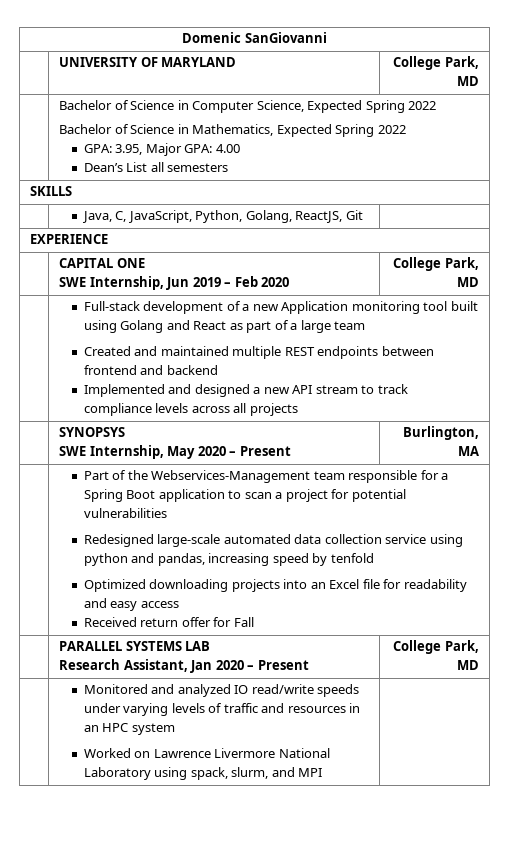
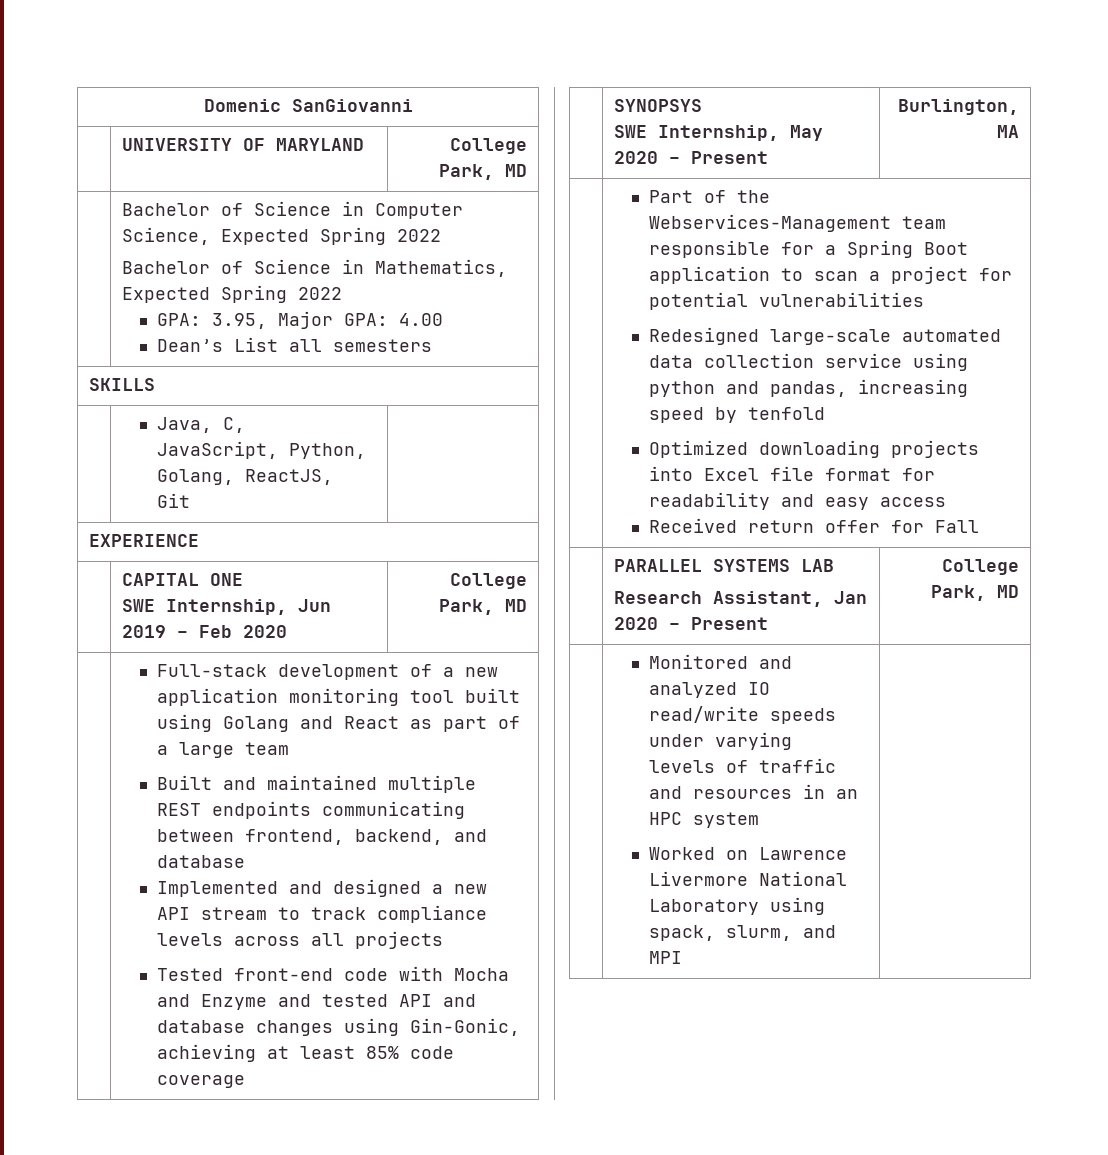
- Full-stack development of a new Application monitoring tool built using Golang and React as part of a large team
+ Full-stack development of a new application monitoring tool built using Golang and React as part of a large team
- Created and maintained multiple REST endpoints between frontend and backend
+ Built and maintained multiple REST endpoints communicating between frontend, backend, and database
+ Tested front-end code with Mocha and Enzyme and tested API and database changes using Gin-Gonic, achieving at least 85% code coverage
- Optimized downloading projects into an Excel file for readability and easy access
+ Optimized downloading projects into Excel file format for readability and easy access

